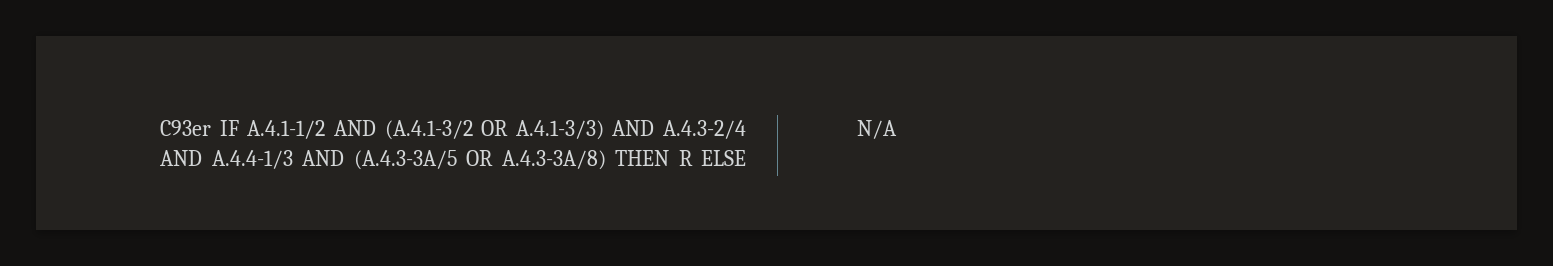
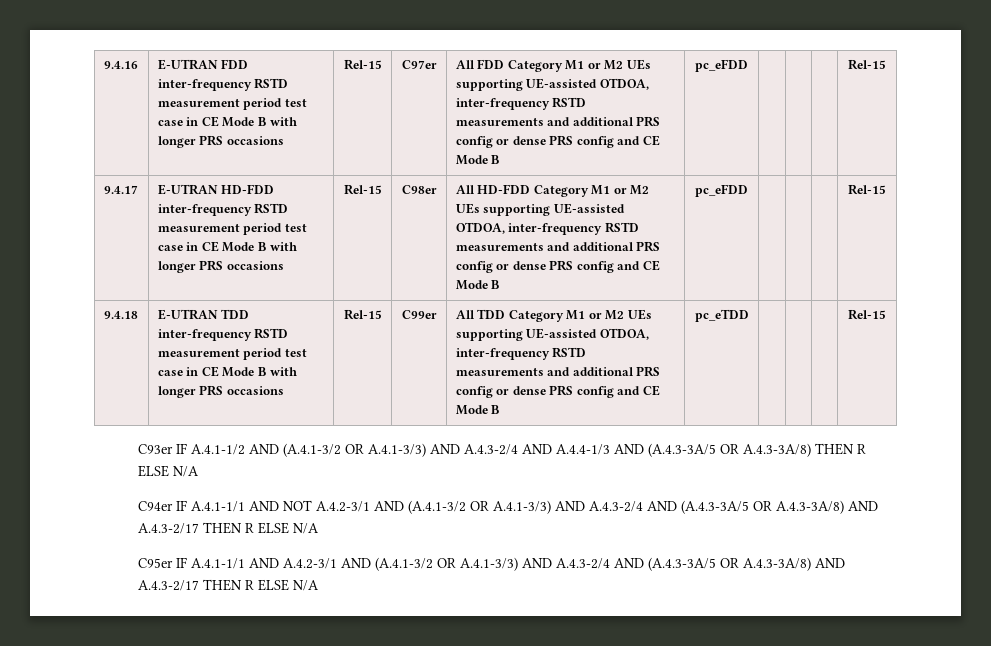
+ 9.4.16 | E-UTRAN FDD inter-frequency RSTD measurement period test case in CE Mode B with longer PRS occasions | Rel-15 | C97er | All FDD Category M1 or M2 UEs supporting UE-assisted OTDOA, inter-frequency RSTD measurements and additional PRS config or dense PRS config and CE Mode B | pc_eFDD | | | | Rel-15
+ 9.4.17 | E-UTRAN HD-FDD inter-frequency RSTD measurement period test case in CE Mode B with longer PRS occasions | Rel-15 | C98er | All HD-FDD Category M1 or M2 UEs supporting UE-assisted OTDOA, inter-frequency RSTD measurements and additional PRS config or dense PRS config and CE Mode B | pc_eFDD | | | | Rel-15
+ 9.4.18 | E-UTRAN TDD inter-frequency RSTD measurement period test case in CE Mode B with longer PRS occasions | Rel-15 | C99er | All TDD Category M1 or M2 UEs supporting UE-assisted OTDOA, inter-frequency RSTD measurements and additional PRS config or dense PRS config and CE Mode B | pc_eTDD | | | | Rel-15
+ C94er IF A.4.1-1/1 AND NOT A.4.2-3/1 AND (A.4.1-3/2 OR A.4.1-3/3) AND A.4.3-2/4 AND (A.4.3-3A/5 OR A.4.3-3A/8) AND A.4.3-2/17 THEN R ELSE N/A
+ C95er IF A.4.1-1/1 AND A.4.2-3/1 AND (A.4.1-3/2 OR A.4.1-3/3) AND A.4.3-2/4 AND (A.4.3-3A/5 OR A.4.3-3A/8) AND A.4.3-2/17 THEN R ELSE N/A

